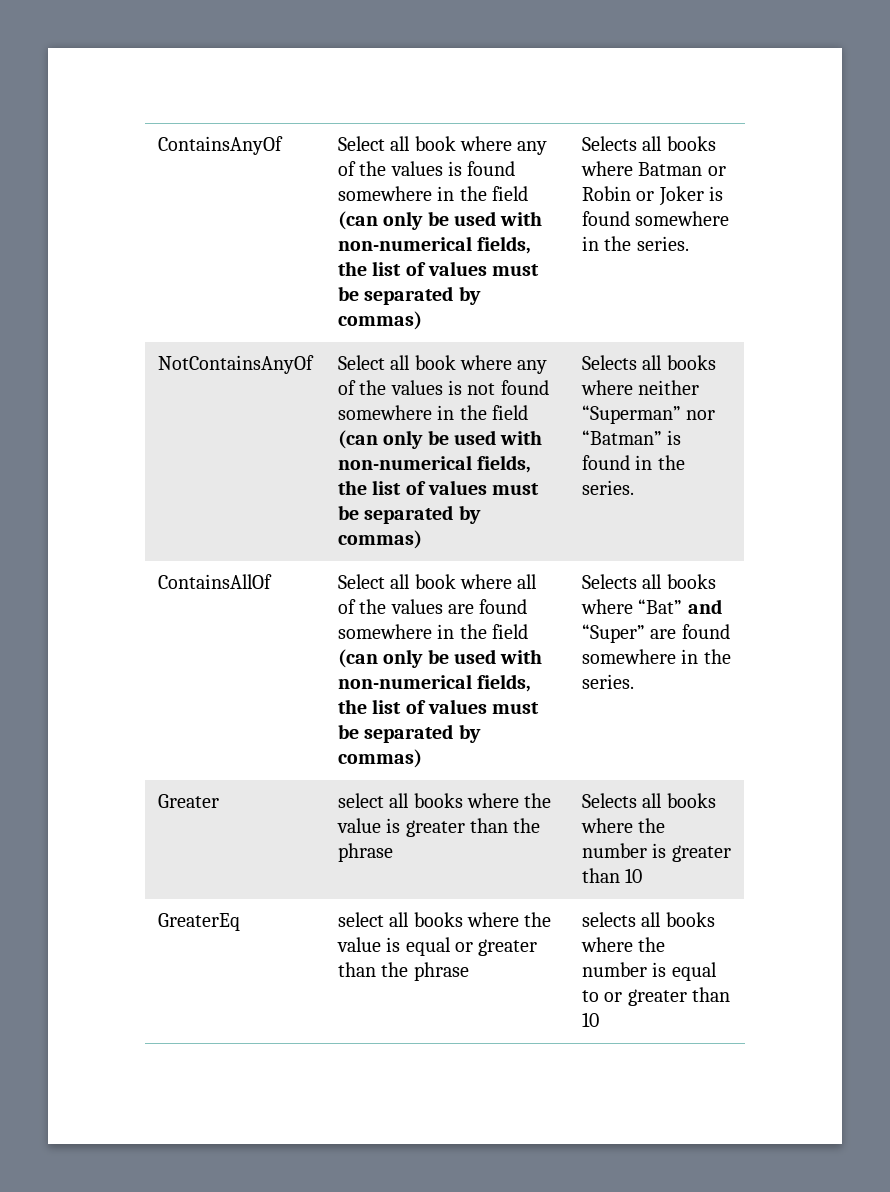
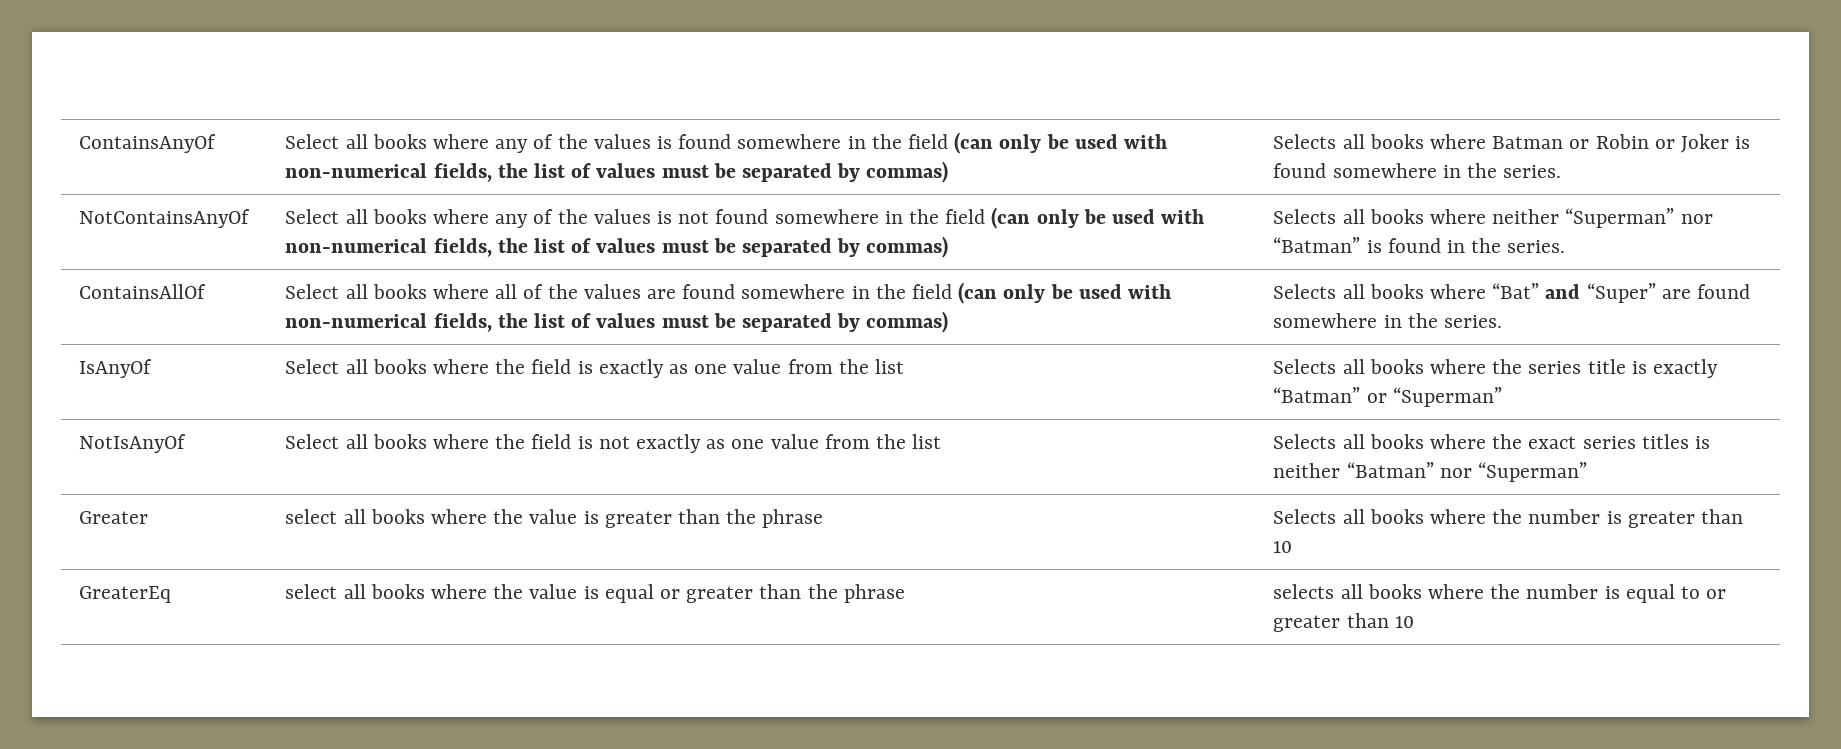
- Select all book where any of the values is found somewhere in the field (can only be used with non-numerical fields, the list of values must be separated by commas)
+ Select all books where any of the values is found somewhere in the field (can only be used with non-numerical fields, the list of values must be separated by commas)
- Select all book where any of the values is not found somewhere in the field (can only be used with non-numerical fields, the list of values must be separated by commas)
+ Select all books where any of the values is not found somewhere in the field (can only be used with non-numerical fields, the list of values must be separated by commas)
- Select all book where all of the values are found somewhere in the field (can only be used with non-numerical fields, the list of values must be separated by commas)
+ Select all books where all of the values are found somewhere in the field (can only be used with non-numerical fields, the list of values must be separated by commas)
+ IsAnyOf | Select all books where the field is exactly as one value from the list | Selects all books where the series title is exactly “Batman” or “Superman”
+ NotIsAnyOf | Select all books where the field is not exactly as one value from the list | Selects all books where the exact series titles is neither “Batman” nor “Superman”

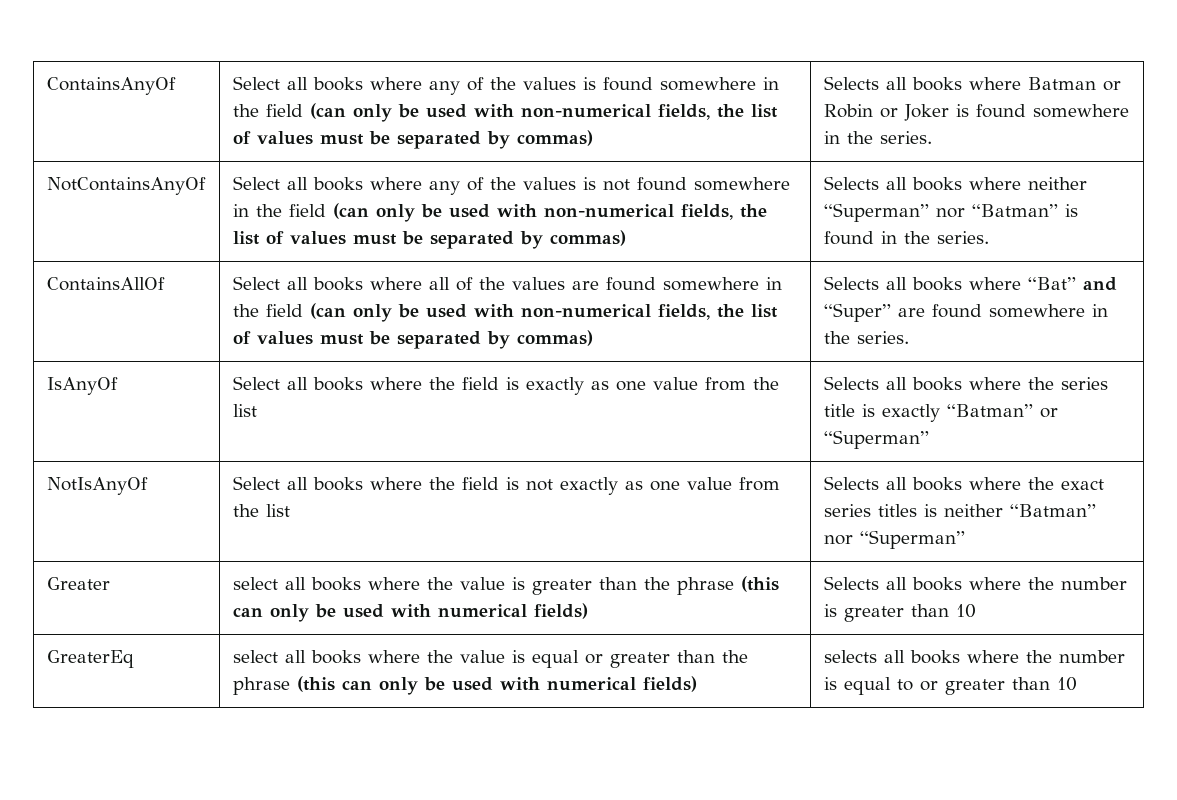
- Greater | select all books where the value is greater than the phrase | Selects all books where the number is greater than 10
+ Greater | select all books where the value is greater than the phrase (this can only be used with numerical fields) | Selects all books where the number is greater than 10
- GreaterEq | select all books where the value is equal or greater than the phrase | selects all books where the number is equal to or greater than 10
+ GreaterEq | select all books where the value is equal or greater than the phrase (this can only be used with numerical fields) | selects all books where the number is equal to or greater than 10

